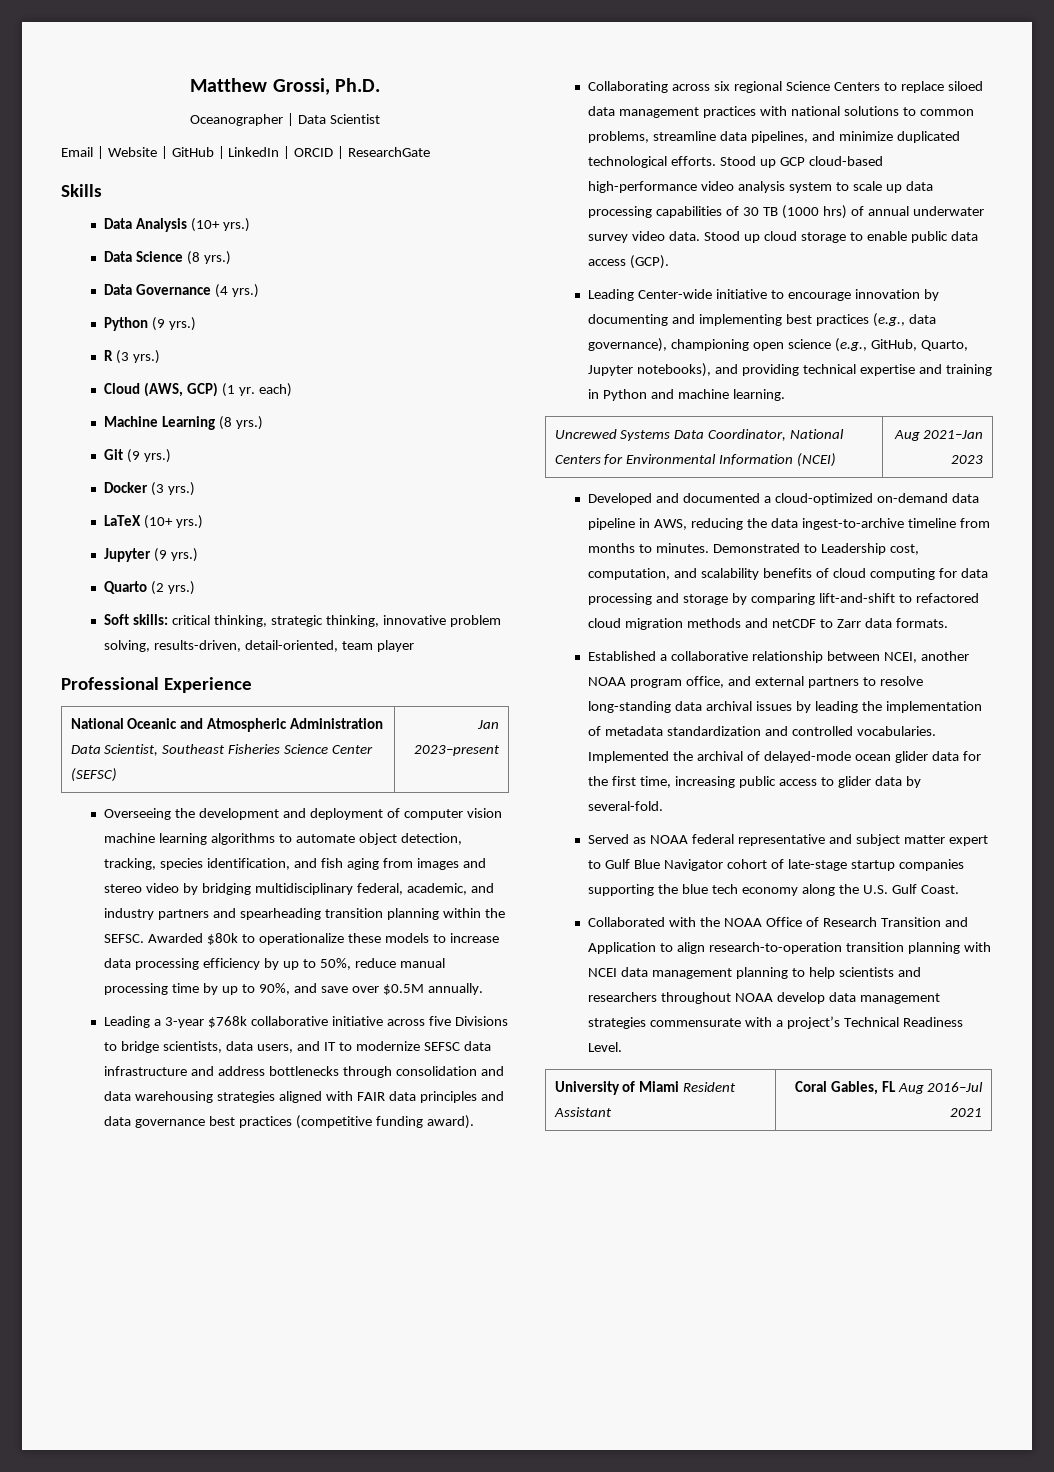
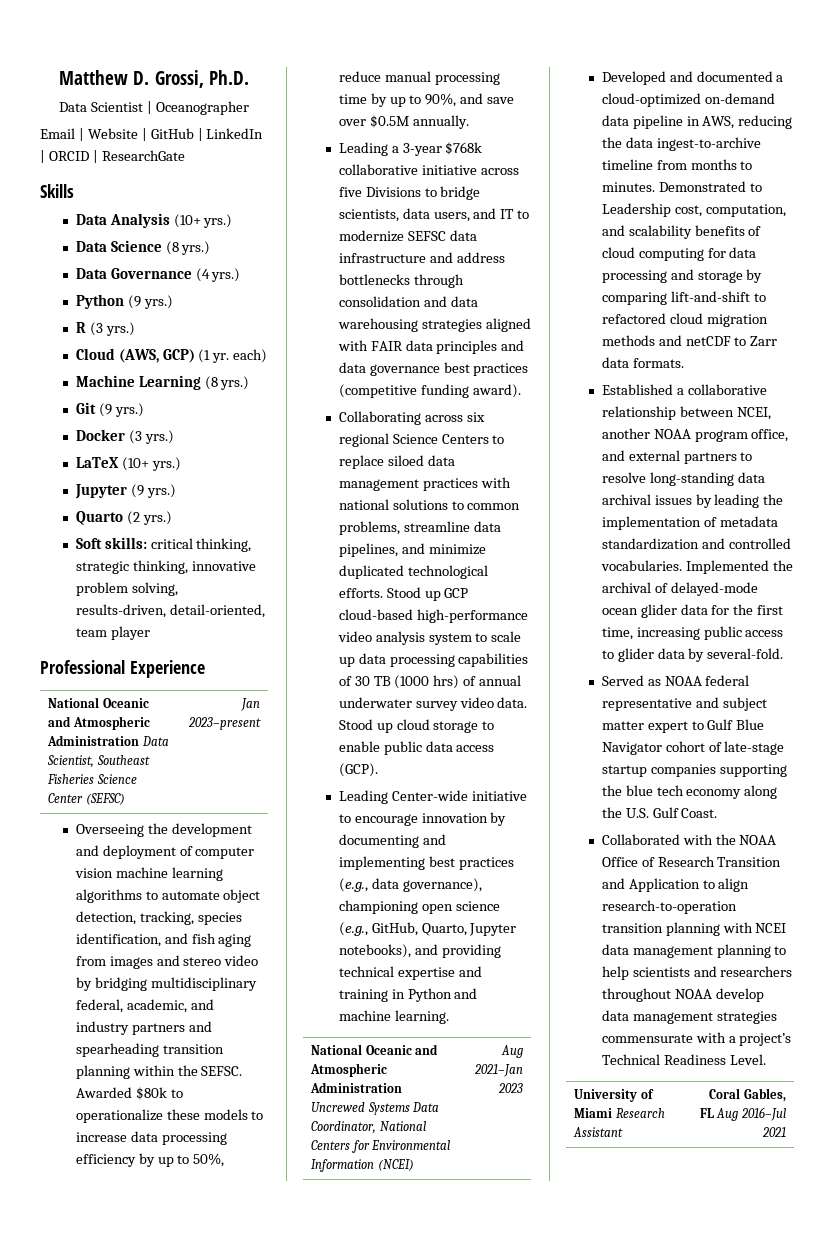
- Matthew Grossi, Ph.D.
+ Matthew D. Grossi, Ph.D.
- Oceanographer | Data Scientist
+ Data Scientist | Oceanographer
- Uncrewed Systems Data Coordinator, National Centers for Environmental Information (NCEI) | Aug 2021–Jan 2023
+ National Oceanic and Atmospheric Administration Uncrewed Systems Data Coordinator, National Centers for Environmental Information (NCEI) | Aug 2021–Jan 2023
- University of Miami Resident Assistant | Coral Gables, FL Aug 2016–Jul 2021
+ University of Miami Research Assistant | Coral Gables, FL Aug 2016–Jul 2021

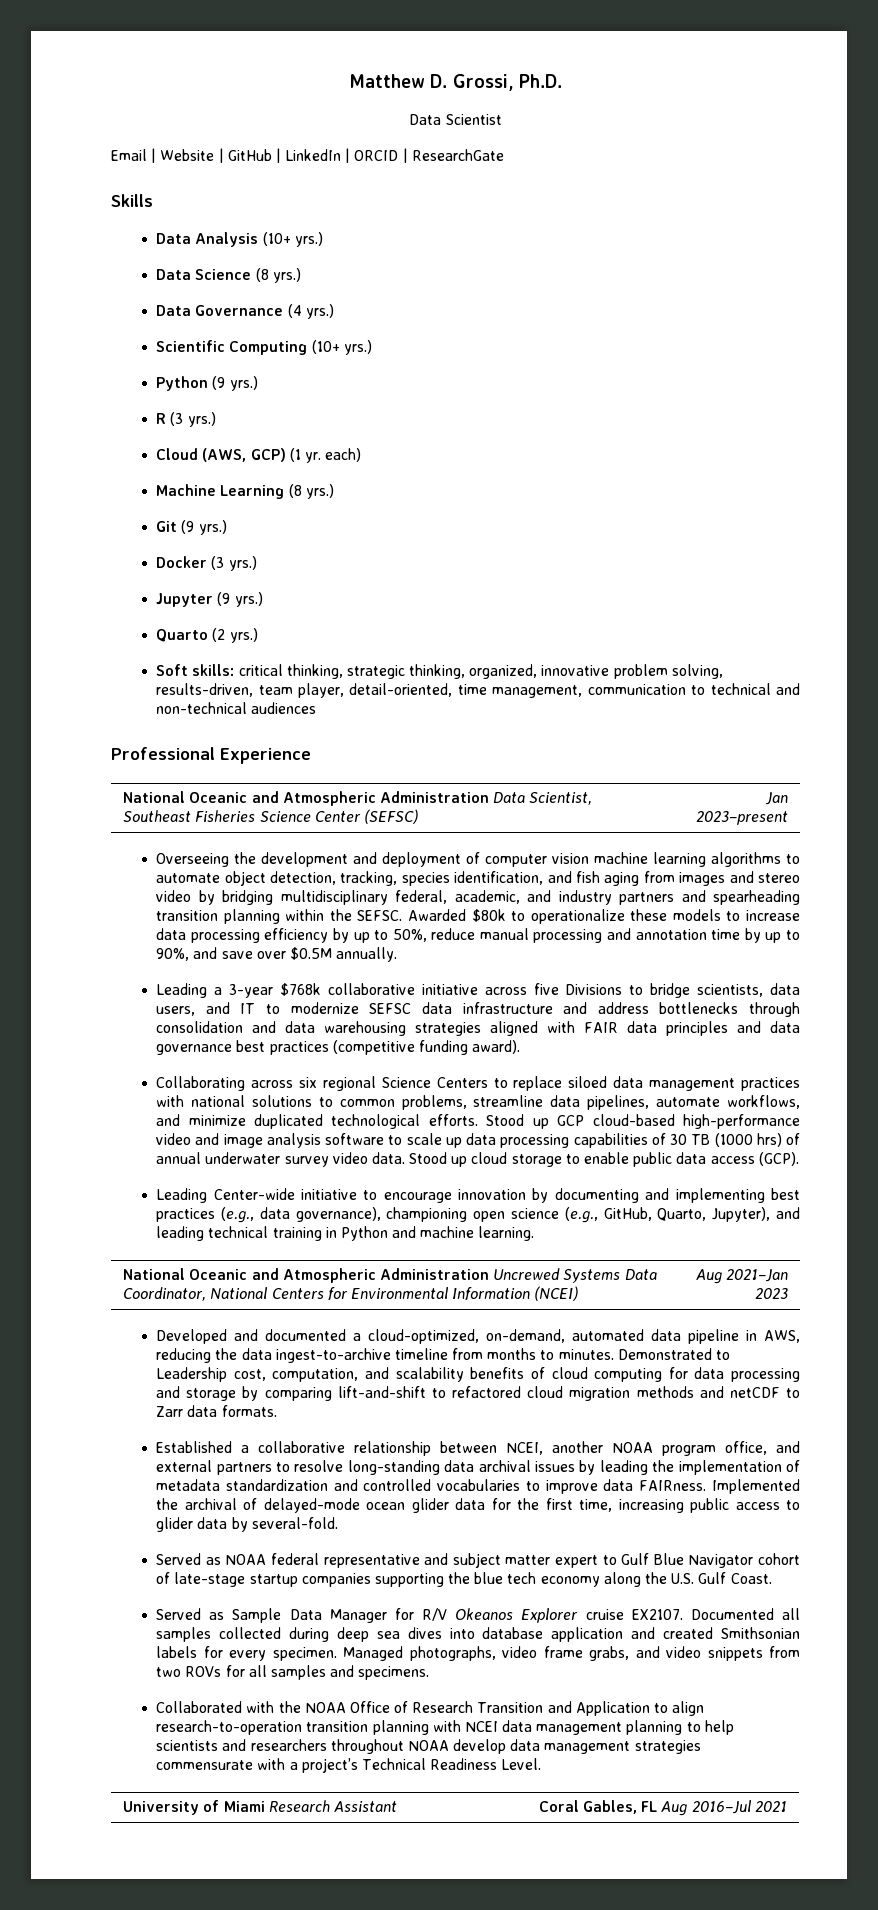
- Data Scientist | Oceanographer
+ Data Scientist
+ Scientific Computing (10+ yrs.)
- LaTeX (10+ yrs.)
- Soft skills: critical thinking, strategic thinking, innovative problem solving, results-driven, detail-oriented, team player
+ Soft skills: critical thinking, strategic thinking, organized, innovative problem solving, results-driven, team player, detail-oriented, time management, communication to technical and non-technical audiences
- Awarded $80k to operationalize these models to increase data processing efficiency by up to 50%, reduce manual processing time by up to 90%, and save over $0.5M annually.
+ Awarded $80k to operationalize these models to increase data processing efficiency by up to 50%, reduce manual processing and annotation time by up to 90%, and save over $0.5M annually.
- Collaborating across six regional Science Centers to replace siloed data management practices with national solutions to common problems, streamline data pipelines, and minimize duplicated technological efforts.
+ Collaborating across six regional Science Centers to replace siloed data management practices with national solutions to common problems, streamline data pipelines, automate workflows, and minimize duplicated technological efforts.
- Stood up GCP cloud-based high-performance video analysis system to scale up data processing capabilities of 30 TB (1000 hrs) of annual underwater survey video data.
+ Stood up GCP cloud-based high-performance video and image analysis software to scale up data processing capabilities of 30 TB (1000 hrs) of annual underwater survey video data.
- Leading Center-wide initiative to encourage innovation by documenting and implementing best practices (e.g., data governance), championing open science (e.g., GitHub, Quarto, Jupyter notebooks), and providing technical expertise and training in Python and machine learning.
+ Leading Center-wide initiative to encourage innovation by documenting and implementing best practices (e.g., data governance), championing open science (e.g., GitHub, Quarto, Jupyter), and leading technical training in Python and machine learning.
- Developed and documented a cloud-optimized on-demand data pipeline in AWS, reducing the data ingest-to-archive timeline from months to minutes.
+ Developed and documented a cloud-optimized, on-demand, automated data pipeline in AWS, reducing the data ingest-to-archive timeline from months to minutes.
- Established a collaborative relationship between NCEI, another NOAA program office, and external partners to resolve long-standing data archival issues by leading the implementation of metadata standardization and controlled vocabularies.
+ Established a collaborative relationship between NCEI, another NOAA program office, and external partners to resolve long-standing data archival issues by leading the implementation of metadata standardization and controlled vocabularies to improve data FAIRness.
+ Served as Sample Data Manager for R/V Okeanos Explorer cruise EX2107. Documented all samples collected during deep sea dives into database application and created Smithsonian labels for every specimen. Managed photographs, video frame grabs, and video snippets from two ROVs for all samples and specimens.

